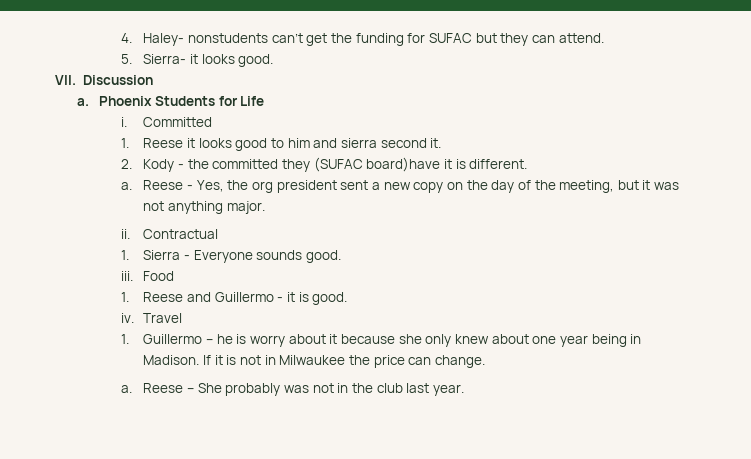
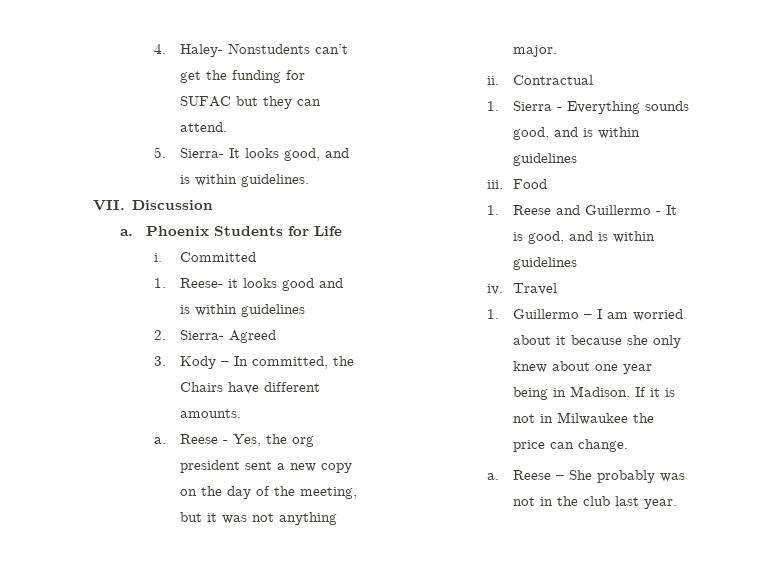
- 4. Haley- nonstudents can’t get the funding for SUFAC but they can attend.
+ 4. Haley- Nonstudents can’t get the funding for SUFAC but they can attend.
- 5. Sierra- it looks good.
+ 5. Sierra- It looks good, and is within guidelines.
- 1. Reese it looks good to him and sierra second it.
- 2. Kody - the committed they (SUFAC board)have it is different.
+ 1. Reese- it looks good and is within guidelines
+ 2. Sierra- Agreed
+ 3. Kody – In committed, the Chairs have different amounts.
- 1. Sierra - Everyone sounds good.
+ 1. Sierra - Everything sounds good, and is within guidelines
- 1. Reese and Guillermo - it is good.
+ 1. Reese and Guillermo - It is good, and is within guidelines
- 1. Guillermo – he is worry about it because she only knew about one year being in Madison.
+ 1. Guillermo – I am worried about it because she only knew about one year being in Madison.

